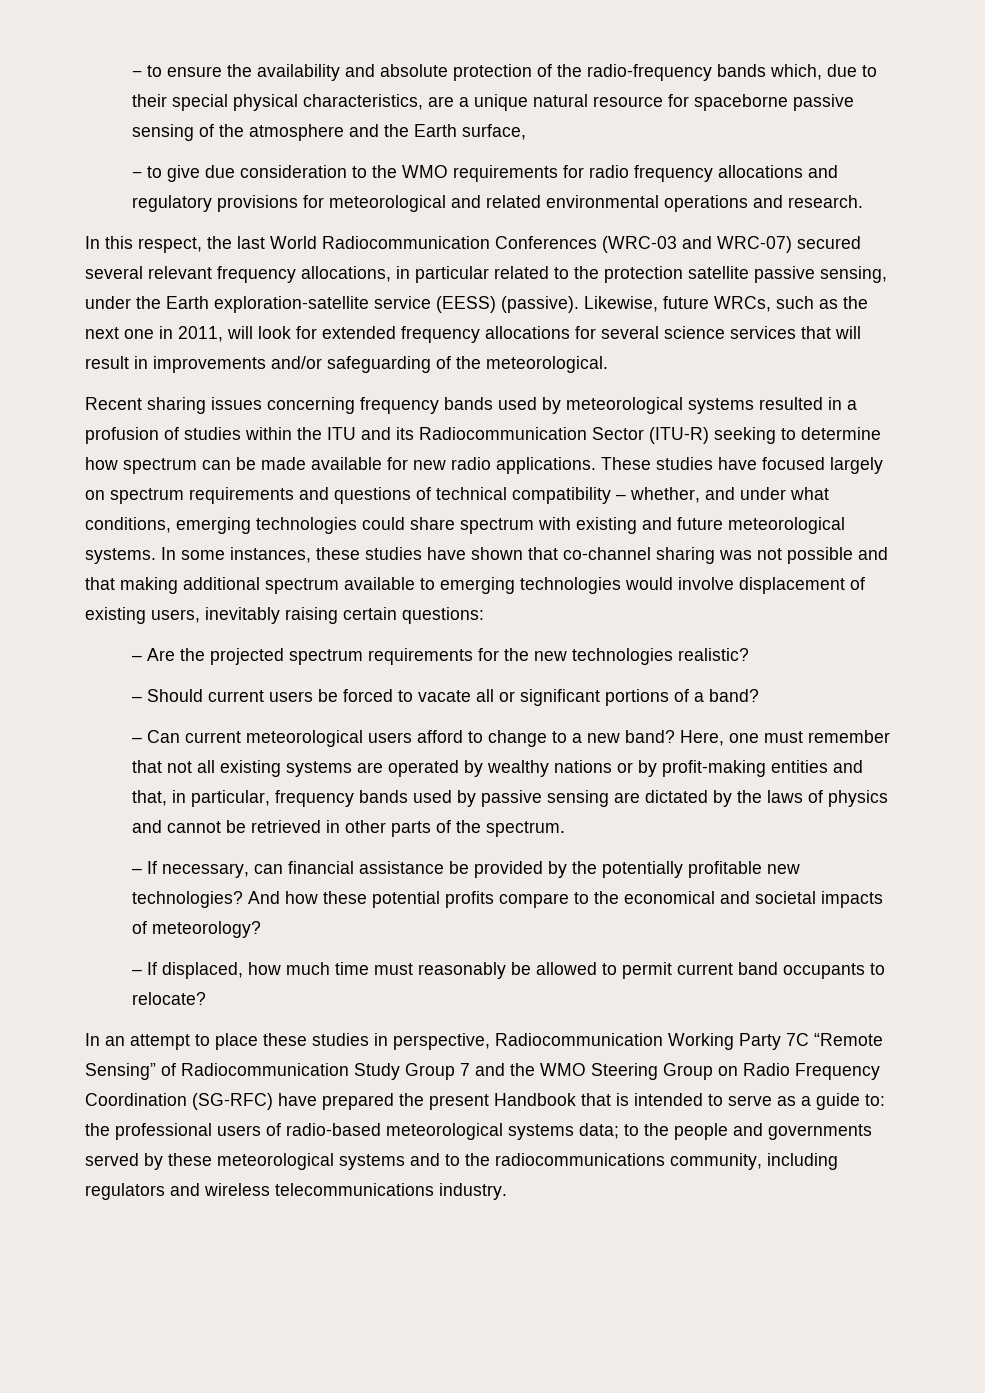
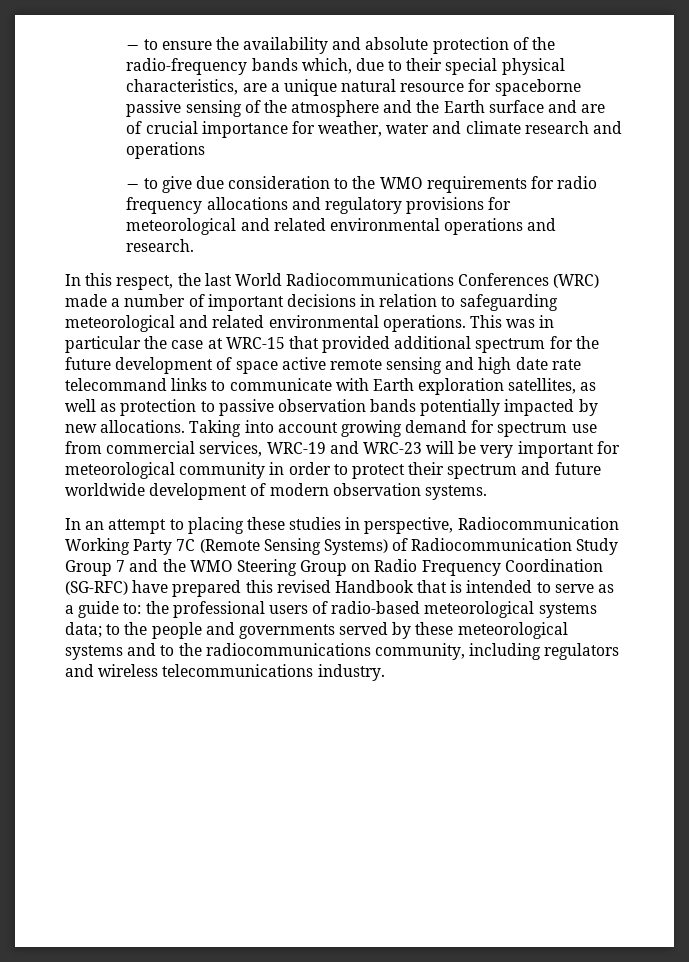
- − to ensure the availability and absolute protection of the radio-frequency bands which, due to their special physical characteristics, are a unique natural resource for spaceborne passive sensing of the atmosphere and the Earth surface,
+ − to ensure the availability and absolute protection of the radio-frequency bands which, due to their special physical characteristics, are a unique natural resource for spaceborne passive sensing of the atmosphere and the Earth surface and are of crucial importance for weather, water and climate research and operations
- In this respect, the last World Radiocommunication Conferences (WRC-03 and WRC-07) secured several relevant frequency allocations, in particular related to the protection satellite passive sensing, under the Earth exploration-satellite service (EESS) (passive). Likewise, future WRCs, such as the next one in 2011, will look for extended frequency allocations for several science services that will result in improvements and/or safeguarding of the meteorological.
- Recent sharing issues concerning frequency bands used by meteorological systems resulted in a profusion of studies within the ITU and its Radiocommunication Sector (ITU-R) seeking to determine how spectrum can be made available for new radio applications. These studies have focused largely on spectrum requirements and questions of technical compatibility – whether, and under what conditions, emerging technologies could share spectrum with existing and future meteorological systems. In some instances, these studies have shown that co-channel sharing was not possible and that making additional spectrum available to emerging technologies would involve displacement of existing users, inevitably raising certain questions:
- – Are the projected spectrum requirements for the new technologies realistic?
- – Should current users be forced to vacate all or significant portions of a band?
- – Can current meteorological users afford to change to a new band? Here, one must remember that not all existing systems are operated by wealthy nations or by profit-making entities and that, in particular, frequency bands used by passive sensing are dictated by the laws of physics and cannot be retrieved in other parts of the spectrum.
- – If necessary, can financial assistance be provided by the potentially profitable new technologies? And how these potential profits compare to the economical and societal impacts of meteorology?
- – If displaced, how much time must reasonably be allowed to permit current band occupants to relocate?
+ In this respect, the last World Radiocommunications Conferences (WRC) made a number of important decisions in relation to safeguarding meteorological and related environmental operations. This was in particular the case at WRC-15 that provided additional spectrum for the future development of space active remote sensing and high date rate telecommand links to communicate with Earth exploration satellites, as well as protection to passive observation bands potentially impacted by new allocations. Taking into account growing demand for spectrum use from commercial services, WRC-19 and WRC-23 will be very important for meteorological community in order to protect their spectrum and future worldwide development of modern observation systems.
- In an attempt to place these studies in perspective, Radiocommunication Working Party 7C “Remote Sensing” of Radiocommunication Study Group 7 and the WMO Steering Group on Radio Frequency Coordination (SG-RFC) have prepared the present Handbook that is intended to serve as a guide to:
+ In an attempt to placing these studies in perspective, Radiocommunication Working Party 7C (Remote Sensing Systems) of Radiocommunication Study Group 7 and the WMO Steering Group on Radio Frequency Coordination (SG-RFC) have prepared this revised Handbook that is intended to serve as a guide to:

